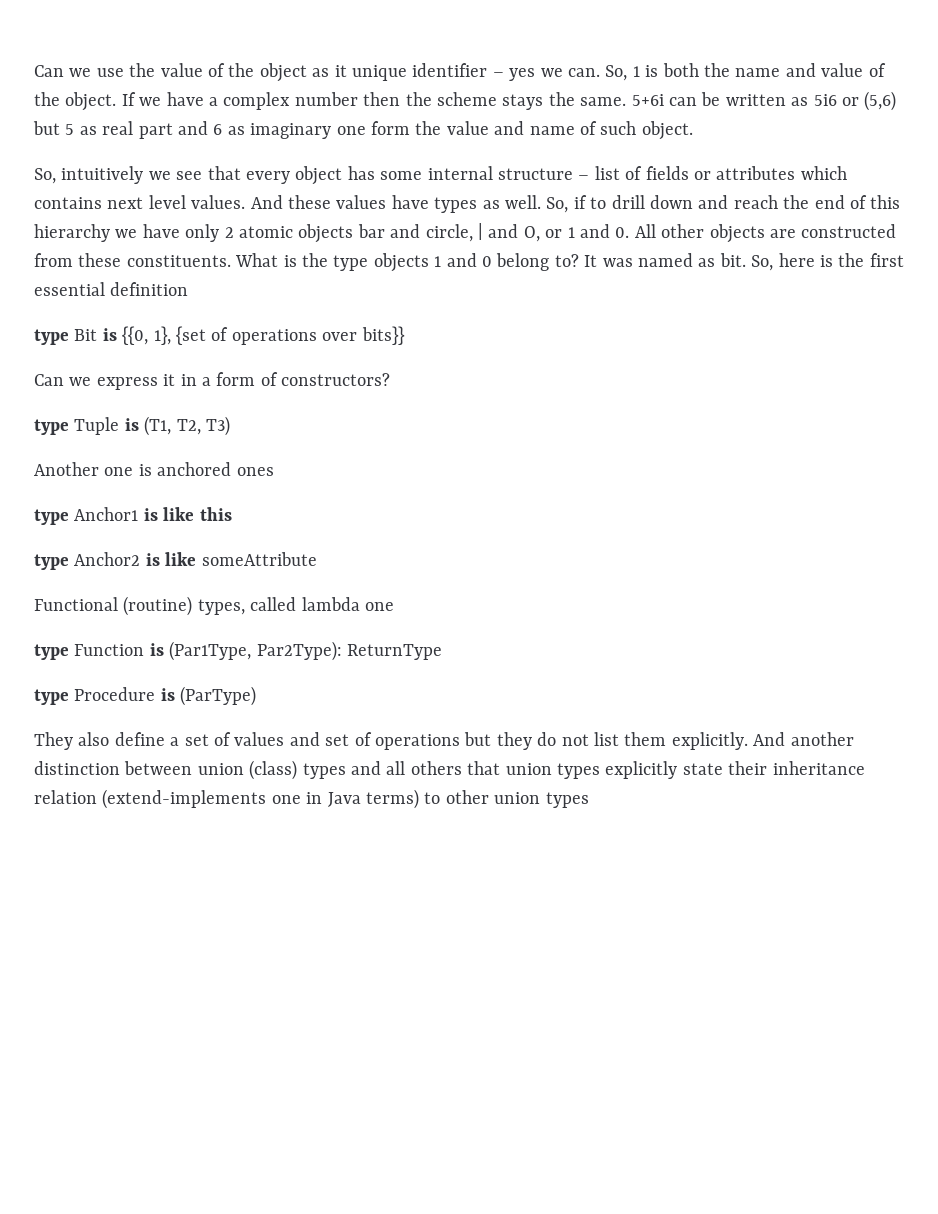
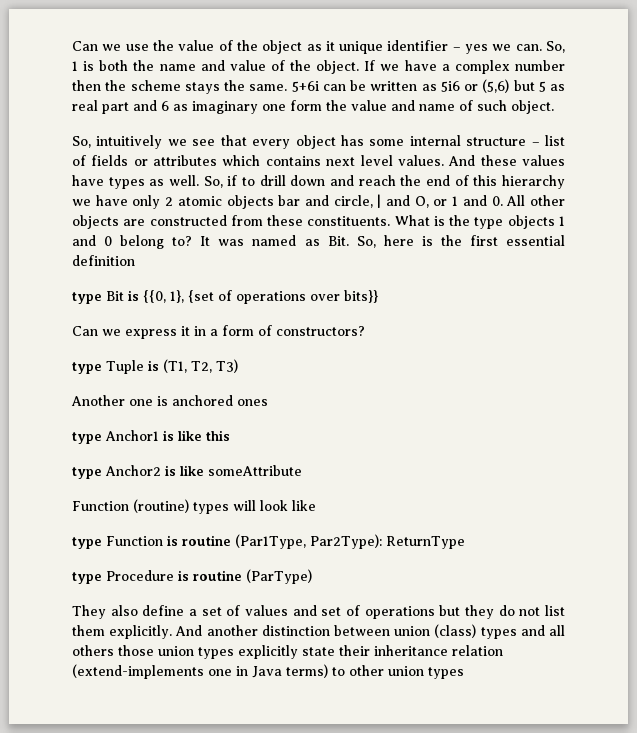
- It was named as bit. So, here is the first essential definition
+ It was named as Bit. So, here is the first essential definition
- Functional (routine) types, called lambda one
+ Function (routine) types will look like
- type Function is (Par1Type, Par2Type): ReturnType
+ type Function is routine (Par1Type, Par2Type): ReturnType
- type Procedure is (ParType)
+ type Procedure is routine (ParType)
- And another distinction between union (class) types and all others that union types explicitly state their inheritance relation (extend-implements one in Java terms) to other union types
+ And another distinction between union (class) types and all others those union types explicitly state their inheritance relation (extend-implements one in Java terms) to other union types

